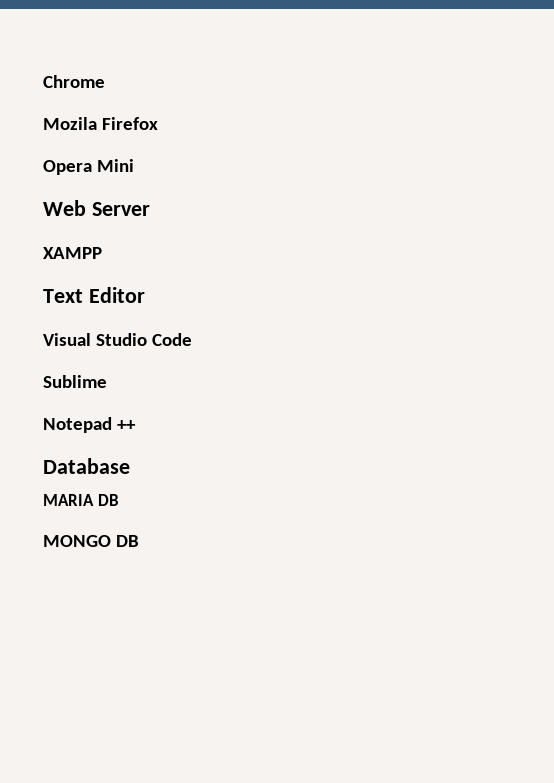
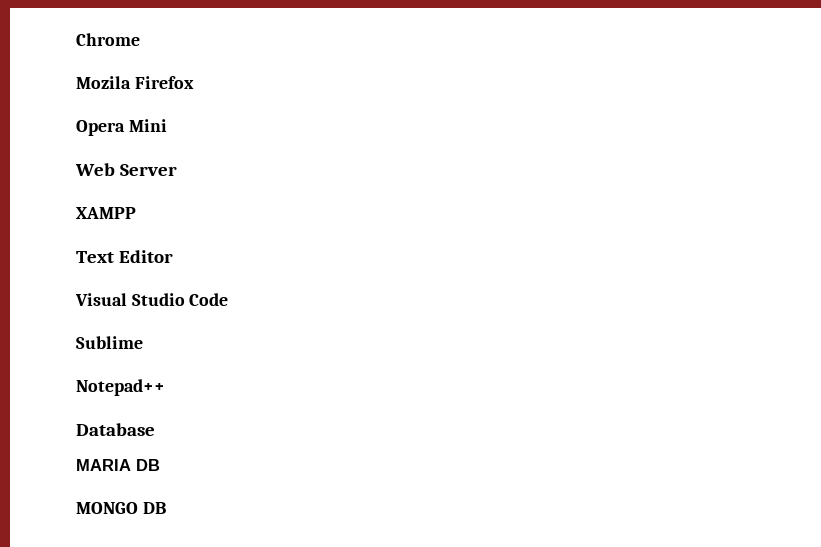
- Notepad ++
+ Notepad++

